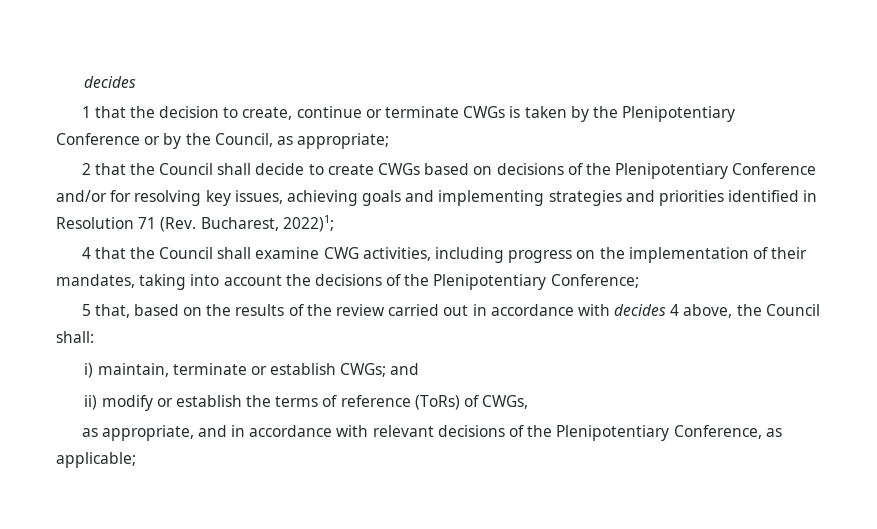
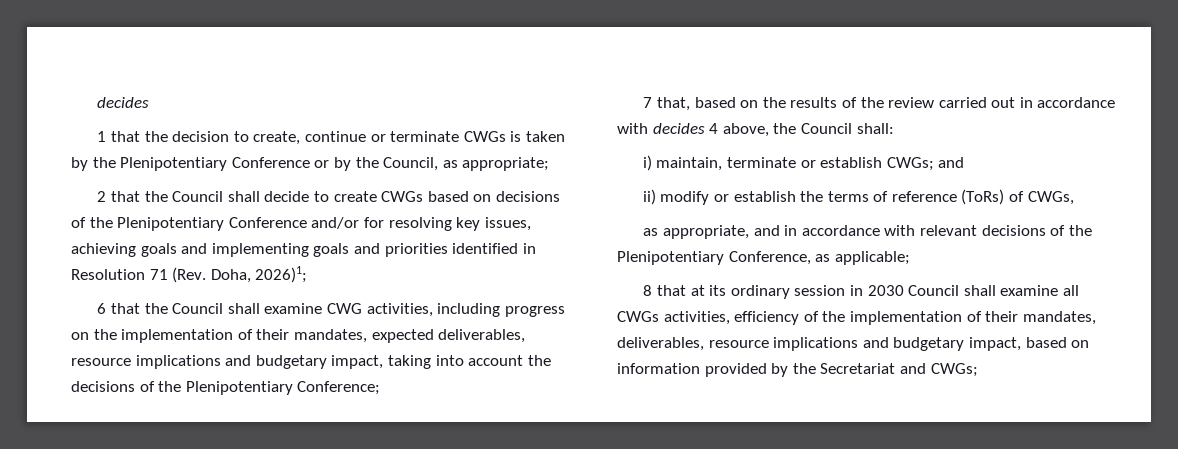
- 2 that the Council shall decide to create CWGs based on decisions of the Plenipotentiary Conference and/or for resolving key issues, achieving goals and implementing strategies and priorities identified in Resolution 71 (Rev. Bucharest, 2022)1;
- 4 that the Council shall examine CWG activities, including progress on the implementation of their mandates, taking into account the decisions of the Plenipotentiary Conference;
+ 2 that the Council shall decide to create CWGs based on decisions of the Plenipotentiary Conference and/or for resolving key issues, achieving goals and implementing goals and priorities identified in Resolution 71 (Rev. Doha, 2026)1;
+ 6 that the Council shall examine CWG activities, including progress on the implementation of their mandates, expected deliverables, resource implications and budgetary impact, taking into account the decisions of the Plenipotentiary Conference;
- 5 that, based on the results of the review carried out in accordance with decides 4 above, the Council shall:
+ 7 that, based on the results of the review carried out in accordance with decides 4 above, the Council shall:
+ 8 that at its ordinary session in 2030 Council shall examine all CWGs activities, efficiency of the implementation of their mandates, deliverables, resource implications and budgetary impact, based on information provided by the Secretariat and CWGs;

